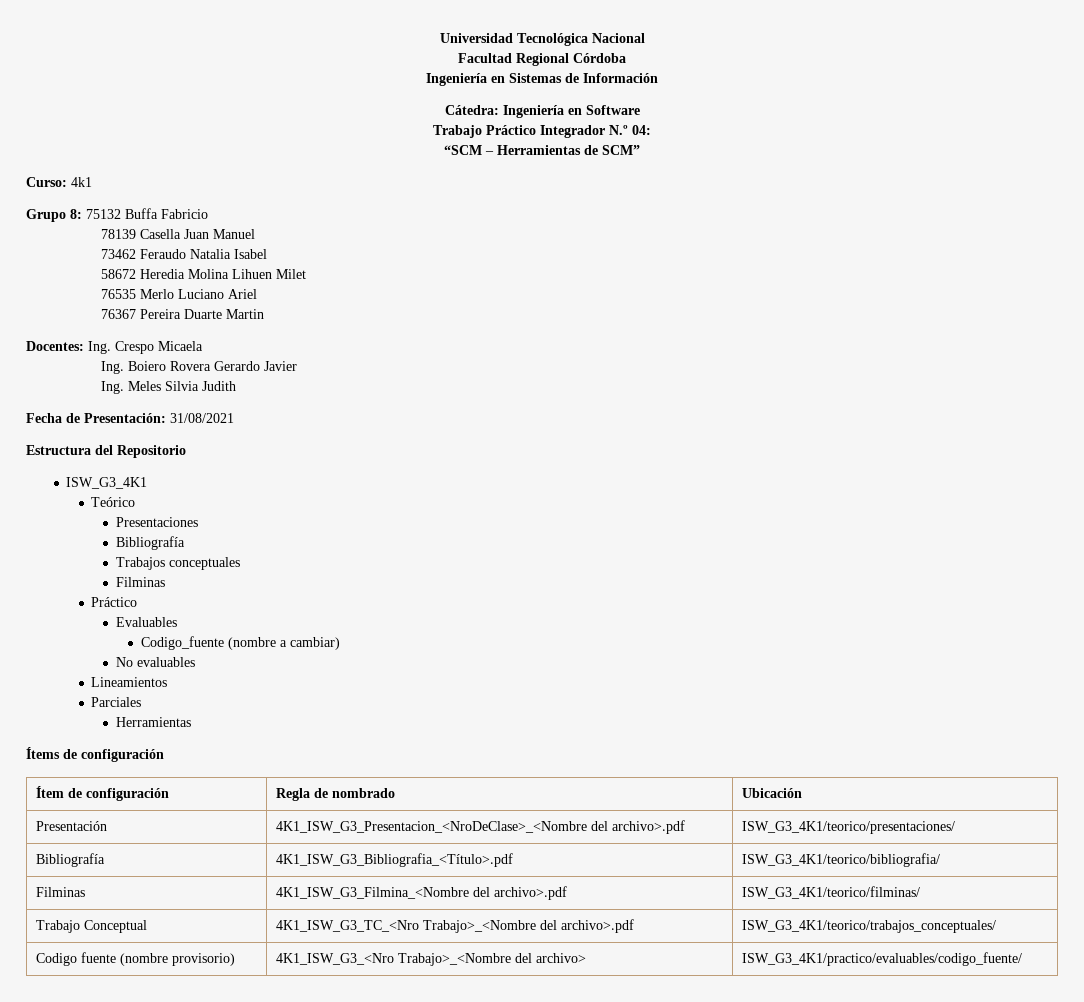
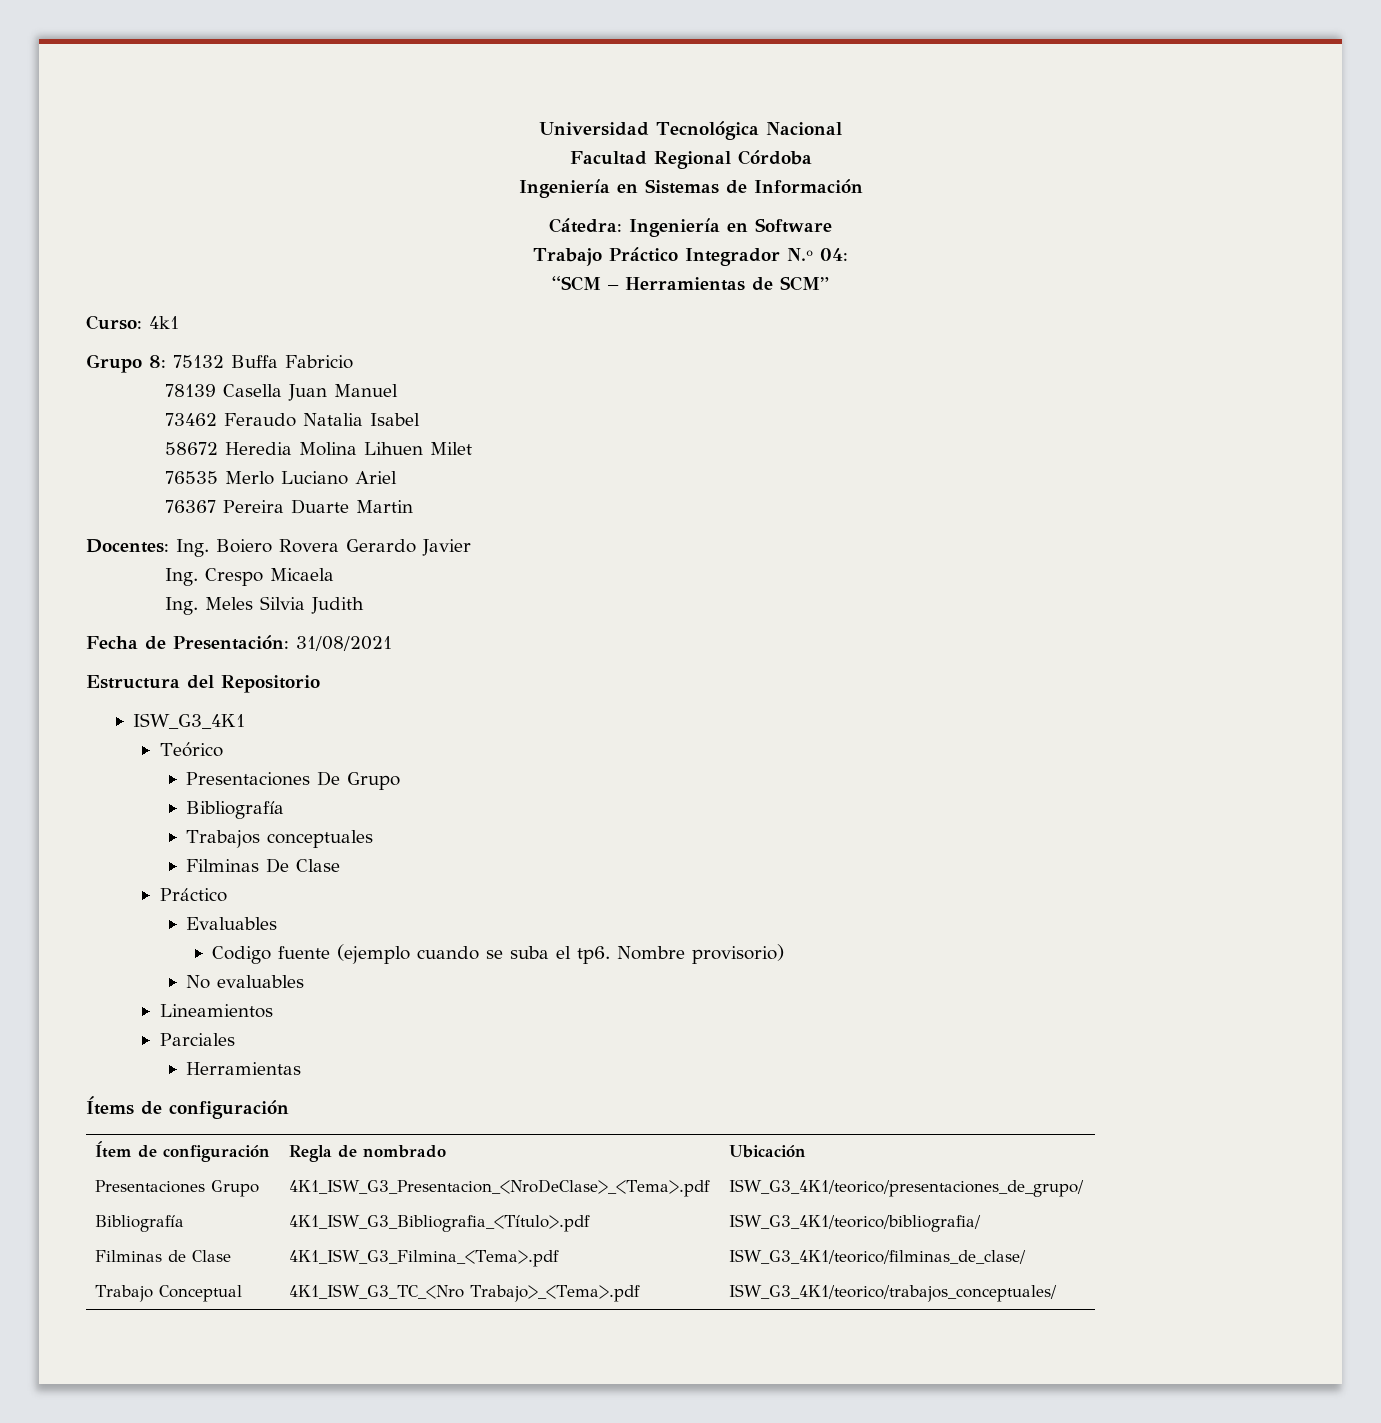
- Docentes: Ing. Crespo Micaela
- Ing. Boiero Rovera Gerardo Javier
+ Docentes: Ing. Boiero Rovera Gerardo Javier
+ Ing. Crespo Micaela
- Presentaciones
+ Presentaciones De Grupo
  Trabajos conceptuales
- Filminas
+ Filminas De Clase
- Codigo_fuente (nombre a cambiar)
+ Codigo fuente (ejemplo cuando se suba el tp6. Nombre provisorio)
- Presentación | 4K1_ISW_G3_Presentacion_<NroDeClase>_<Nombre del archivo>.pdf | ISW_G3_4K1/teorico/presentaciones/
+ Presentaciones Grupo | 4K1_ISW_G3_Presentacion_<NroDeClase>_<Tema>.pdf | ISW_G3_4K1/teorico/presentaciones_de_grupo/
- Filminas | 4K1_ISW_G3_Filmina_<Nombre del archivo>.pdf | ISW_G3_4K1/teorico/filminas/
+ Filminas de Clase | 4K1_ISW_G3_Filmina_<Tema>.pdf | ISW_G3_4K1/teorico/filminas_de_clase/
- Trabajo Conceptual | 4K1_ISW_G3_TC_<Nro Trabajo>_<Nombre del archivo>.pdf | ISW_G3_4K1/teorico/trabajos_conceptuales/
- Codigo fuente (nombre provisorio) | 4K1_ISW_G3_<Nro Trabajo>_<Nombre del archivo> | ISW_G3_4K1/practico/evaluables/codigo_fuente/
+ Trabajo Conceptual | 4K1_ISW_G3_TC_<Nro Trabajo>_<Tema>.pdf | ISW_G3_4K1/teorico/trabajos_conceptuales/

